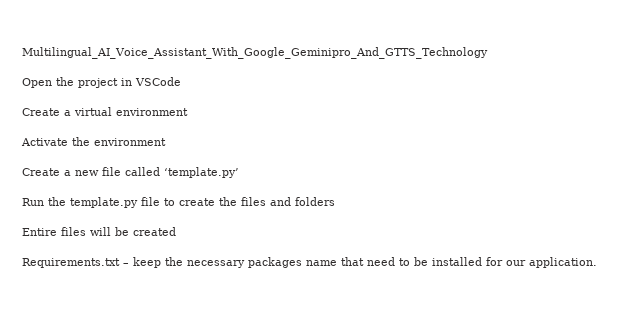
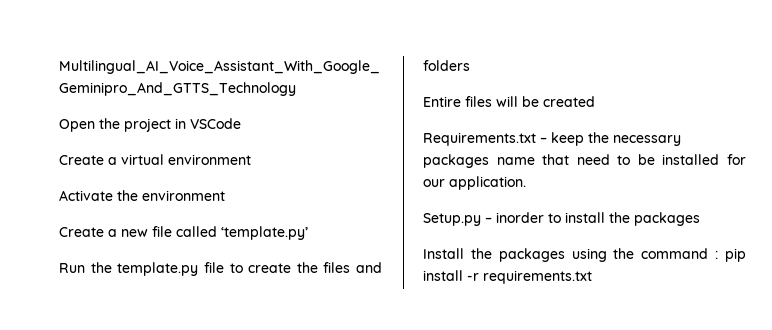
+ Setup.py – inorder to install the packages
+ Install the packages using the command : pip install -r requirements.txt

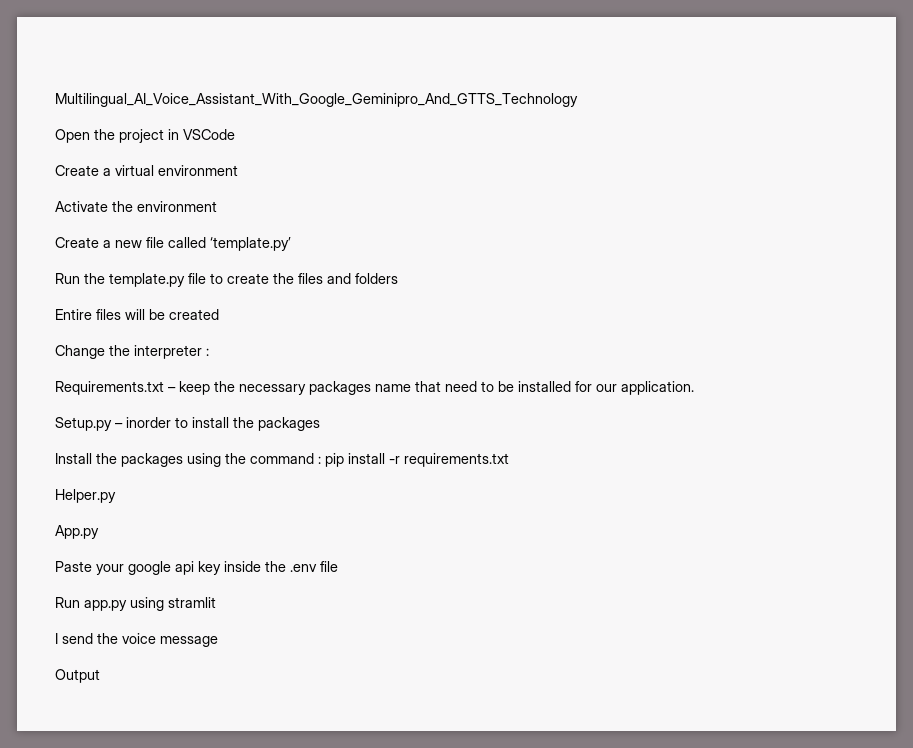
+ Change the interpreter :
+ Helper.py
+ App.py
+ Paste your google api key inside the .env file
+ Run app.py using stramlit
+ I send the voice message
+ Output

